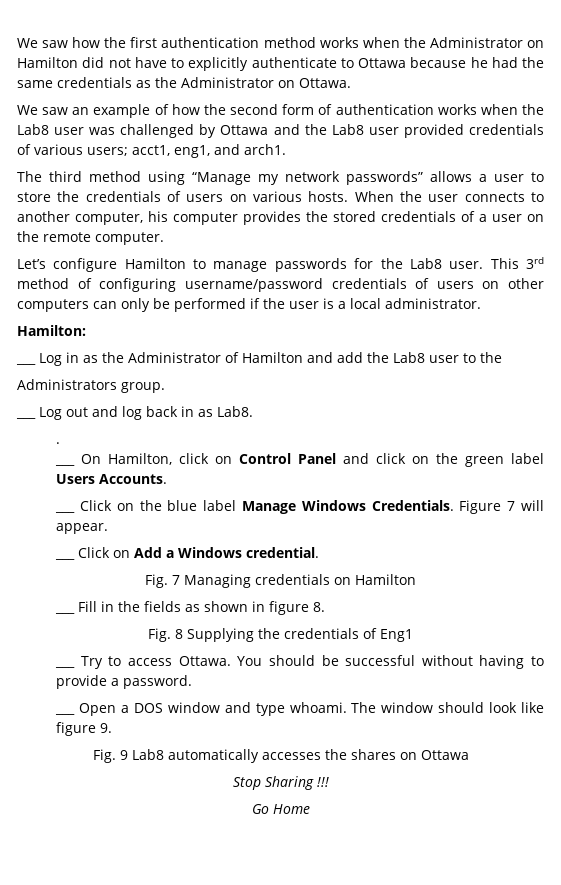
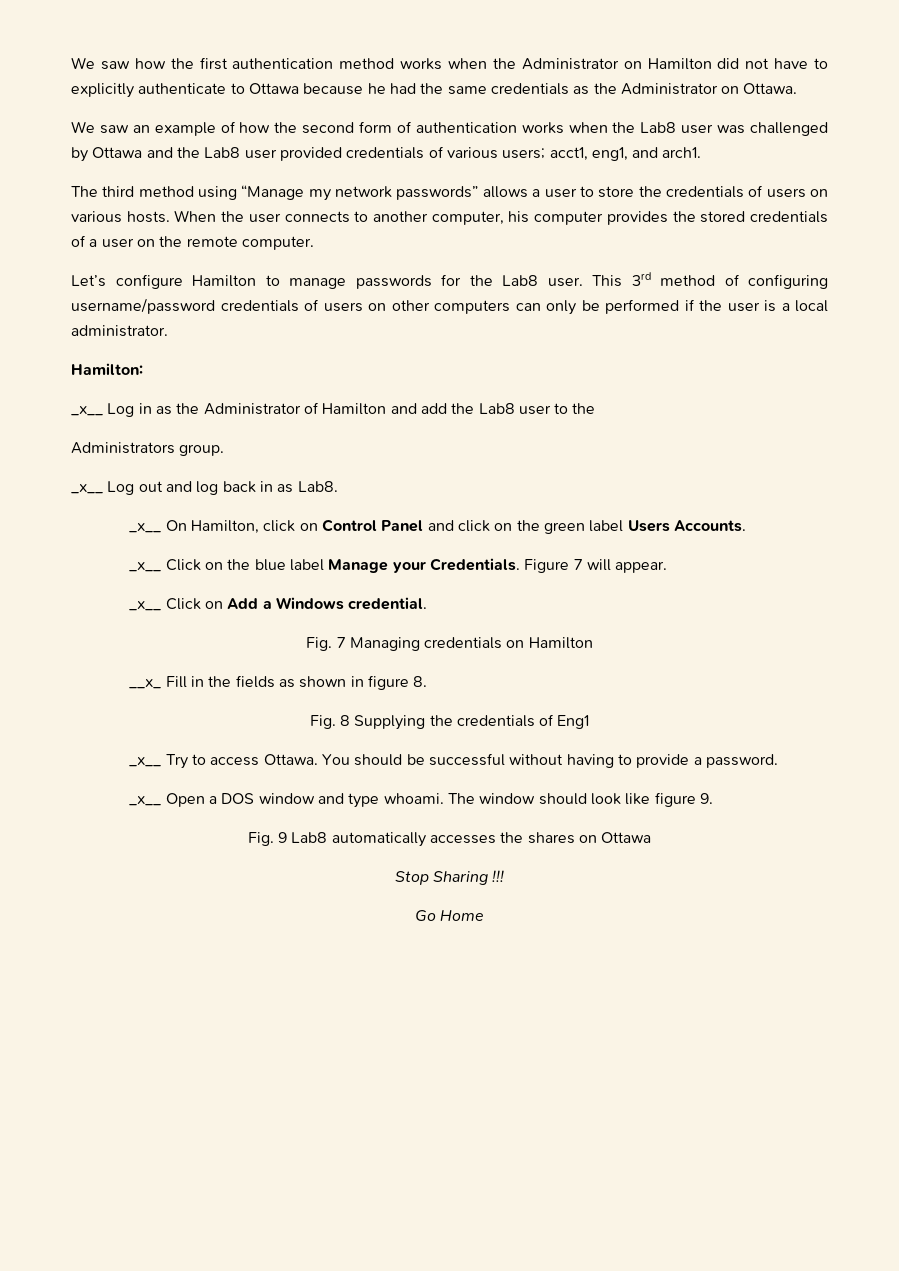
- ___ Log in as the Administrator of Hamilton and add the Lab8 user to the
+ _x__ Log in as the Administrator of Hamilton and add the Lab8 user to the
- ___ Log out and log back in as Lab8.
+ _x__ Log out and log back in as Lab8.
- .
- ___ On Hamilton, click on Control Panel and click on the green label Users Accounts.
+ _x__ On Hamilton, click on Control Panel and click on the green label Users Accounts.
- ___ Click on the blue label Manage Windows Credentials.
+ _x__ Click on the blue label Manage your Credentials.
- ___ Click on Add a Windows credential.
+ _x__ Click on Add a Windows credential.
- ___ Fill in the fields as shown in figure 8.
+ __x_ Fill in the fields as shown in figure 8.
- ___ Try to access Ottawa.
+ _x__ Try to access Ottawa.
- ___ Open a DOS window and type whoami.
+ _x__ Open a DOS window and type whoami.

